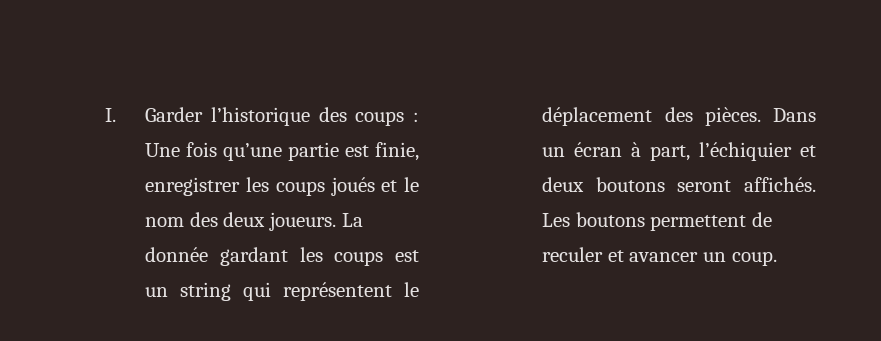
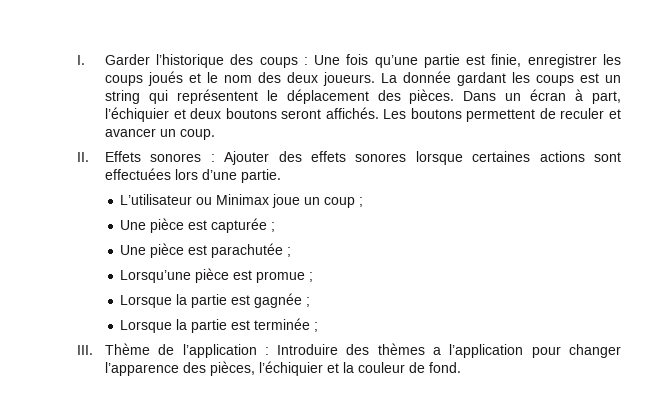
+ II. Effets sonores : Ajouter des effets sonores lorsque certaines actions sont effectuées lors d’une partie.
+ L’utilisateur ou Minimax joue un coup ;
+ Une pièce est capturée ;
+ Une pièce est parachutée ;
+ Lorsqu’une pièce est promue ;
+ Lorsque la partie est gagnée ;
+ Lorsque la partie est terminée ;
+ III. Thème de l’application : Introduire des thèmes a l’application pour changer l’apparence des pièces, l’échiquier et la couleur de fond.

